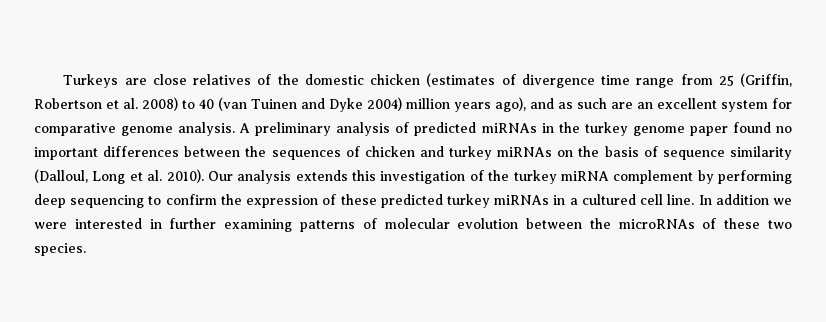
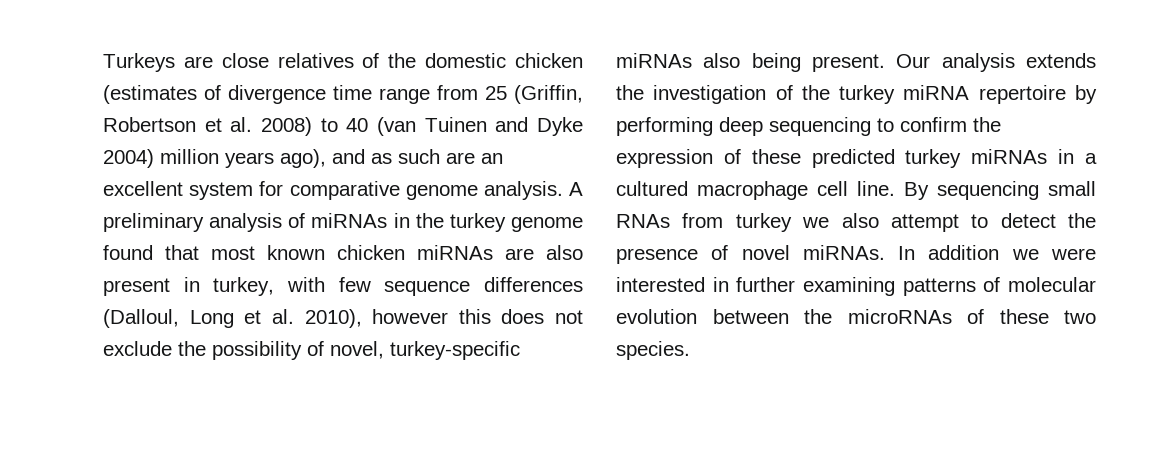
- A preliminary analysis of predicted miRNAs in the turkey genome paper found no important differences between the sequences of chicken and turkey miRNAs on the basis of sequence similarity (Dalloul, Long et al. 2010).
+ A preliminary analysis of miRNAs in the turkey genome found that most known chicken miRNAs are also present in turkey, with few sequence differences (Dalloul, Long et al. 2010), however this does not exclude the possibility of novel, turkey-specific miRNAs also being present.
- Our analysis extends this investigation of the turkey miRNA complement by performing deep sequencing to confirm the expression of these predicted turkey miRNAs in a cultured cell line.
+ Our analysis extends the investigation of the turkey miRNA repertoire by performing deep sequencing to confirm the expression of these predicted turkey miRNAs in a cultured macrophage cell line.
+ By sequencing small RNAs from turkey we also attempt to detect the presence of novel miRNAs.

